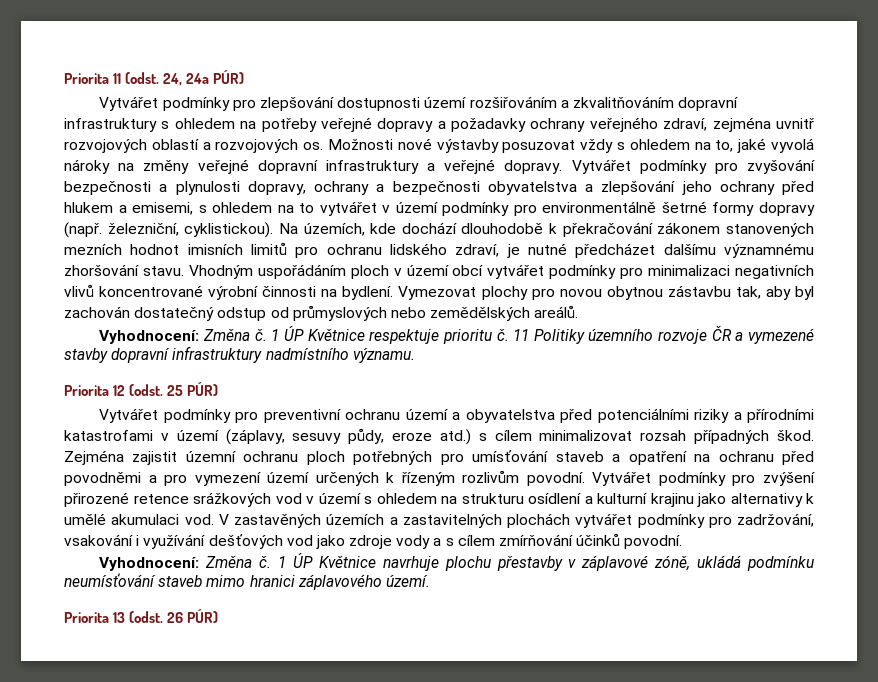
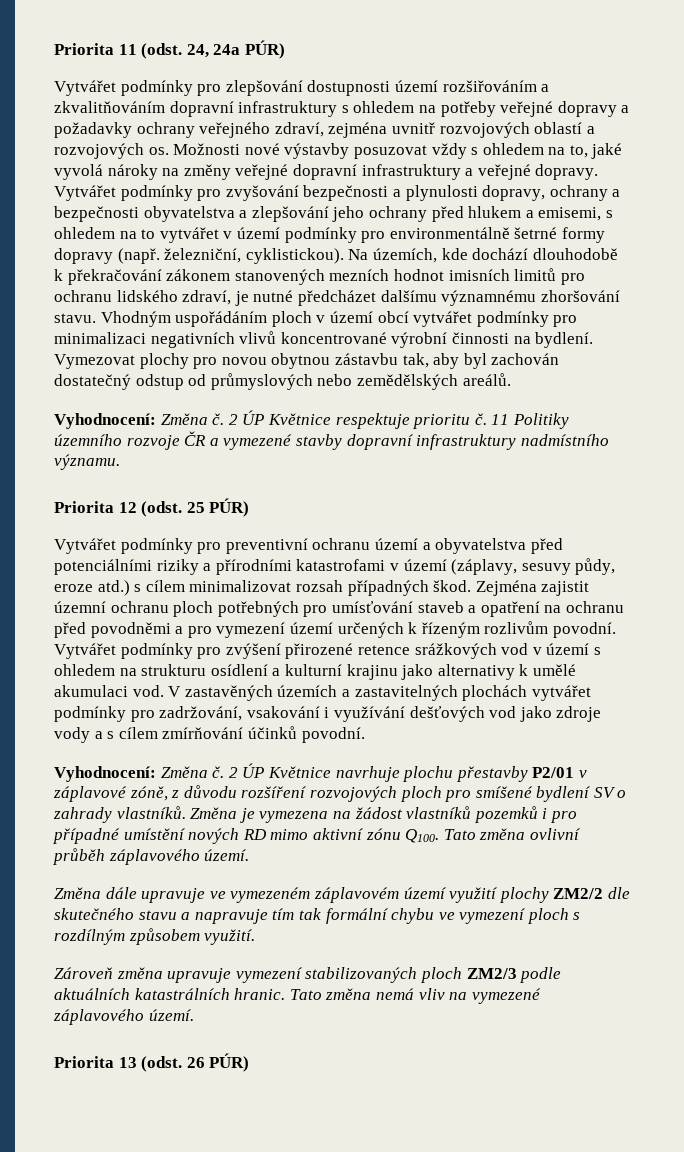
- 1 ÚP Květnice respektuje prioritu č.
+ 2 ÚP Květnice respektuje prioritu č.
- 1 ÚP Květnice navrhuje plochu přestavby v záplavové zóně, ukládá podmínku neumísťování staveb mimo hranici záplavového území.
+ 2 ÚP Květnice navrhuje plochu přestavby P2/01 v záplavové zóně, z důvodu rozšíření rozvojových ploch pro smíšené bydlení SV o zahrady vlastníků. Změna je vymezena na žádost vlastníků pozemků i pro případné umístění nových RD mimo aktivní zónu Q100. Tato změna ovlivní průběh záplavového území.
+ Změna dále upravuje ve vymezeném záplavovém území využití plochy ZM2/2 dle skutečného stavu a napravuje tím tak formální chybu ve vymezení ploch s rozdílným způsobem využití.
+ Zároveň změna upravuje vymezení stabilizovaných ploch ZM2/3 podle aktuálních katastrálních hranic. Tato změna nemá vliv na vymezené záplavového území.

